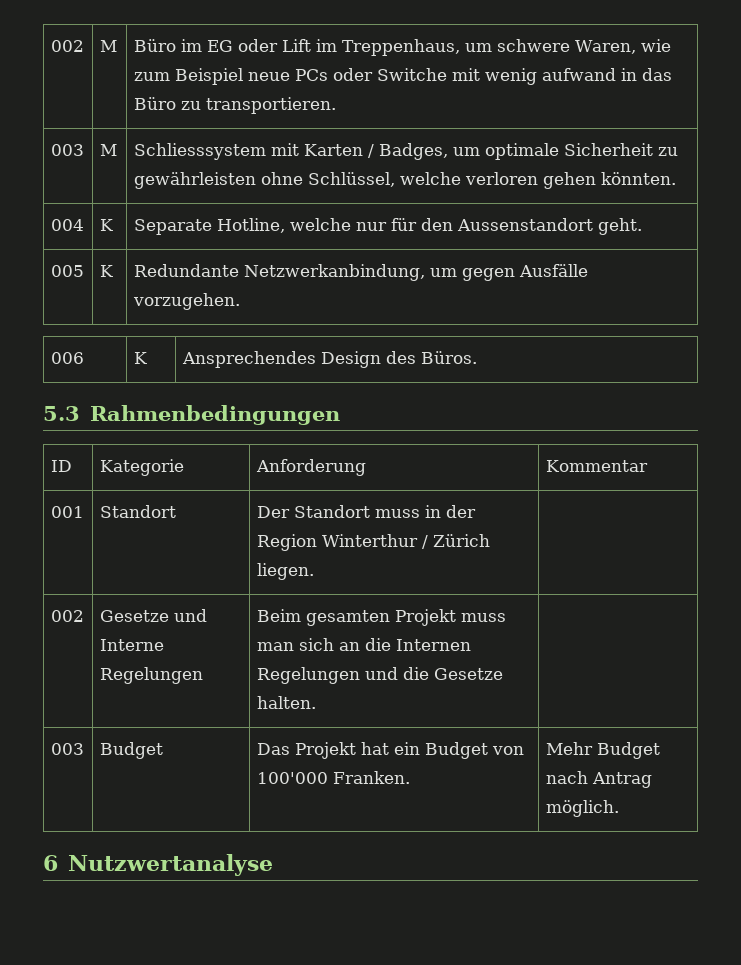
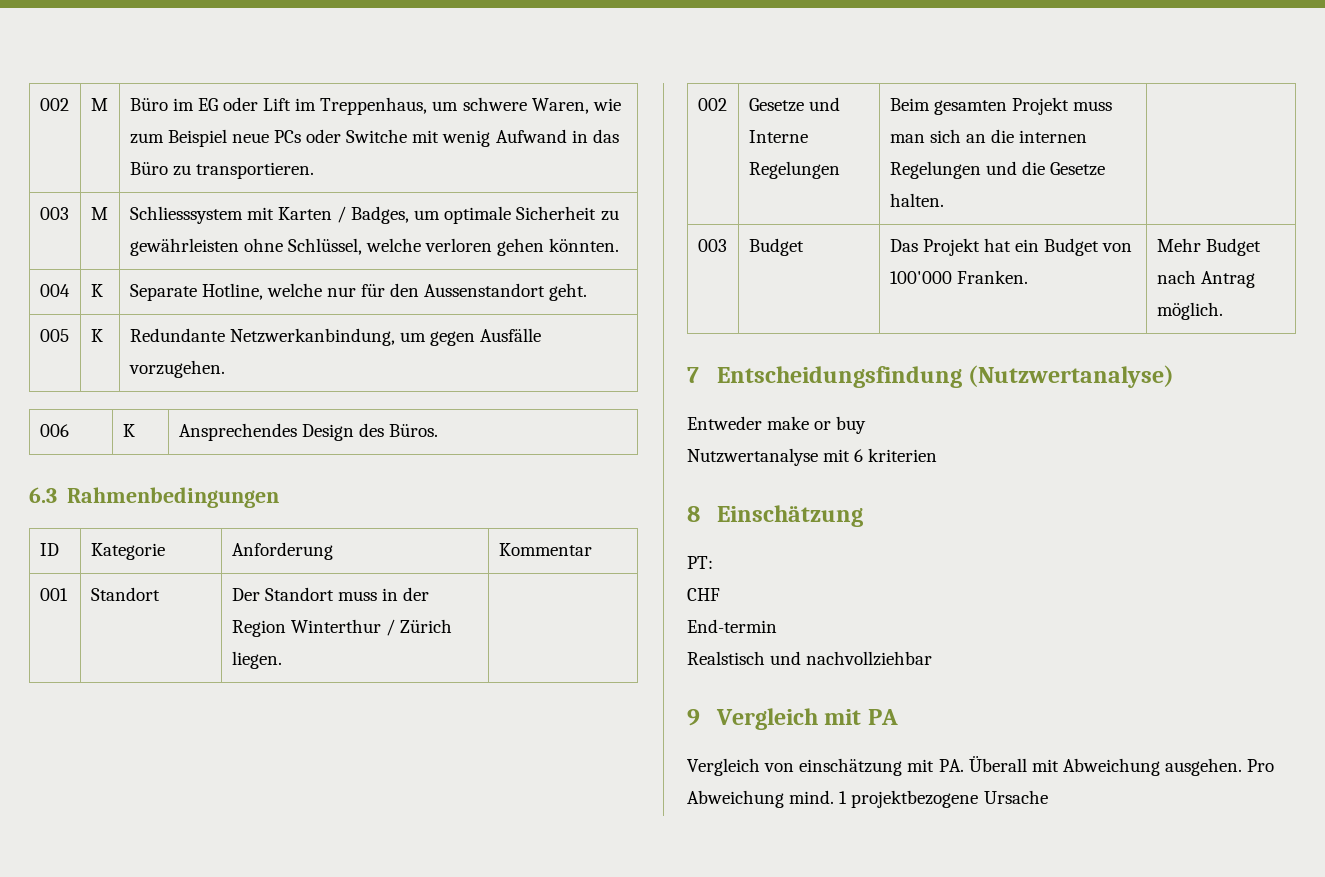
- 002 | M | Büro im EG oder Lift im Treppenhaus, um schwere Waren, wie zum Beispiel neue PCs oder Switche mit wenig aufwand in das Büro zu transportieren.
+ 002 | M | Büro im EG oder Lift im Treppenhaus, um schwere Waren, wie zum Beispiel neue PCs oder Switche mit wenig Aufwand in das Büro zu transportieren.
- 5.3 Rahmenbedingungen
+ 6.3 Rahmenbedingungen
- 002 | Gesetze und Interne Regelungen | Beim gesamten Projekt muss man sich an die Internen Regelungen und die Gesetze halten. |
+ 002 | Gesetze und Interne Regelungen | Beim gesamten Projekt muss man sich an die internen Regelungen und die Gesetze halten. |
- 6 Nutzwertanalyse
+ 7 Entscheidungsfindung (Nutzwertanalyse)
+ Entweder make or buy
+ Nutzwertanalyse mit 6 kriterien
+ 8 Einschätzung
+ PT:
+ CHF
+ End-termin
+ Realstisch und nachvollziehbar
+ 9 Vergleich mit PA
+ Vergleich von einschätzung mit PA. Überall mit Abweichung ausgehen. Pro Abweichung mind. 1 projektbezogene Ursache

